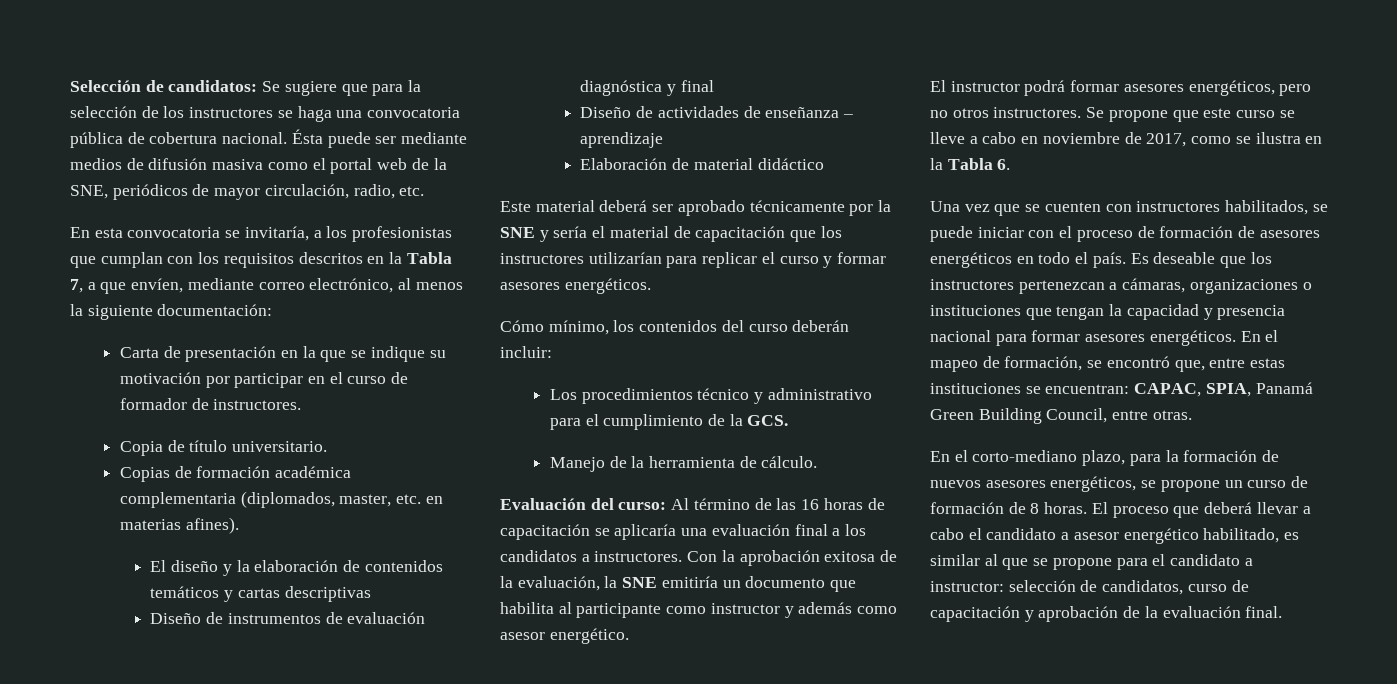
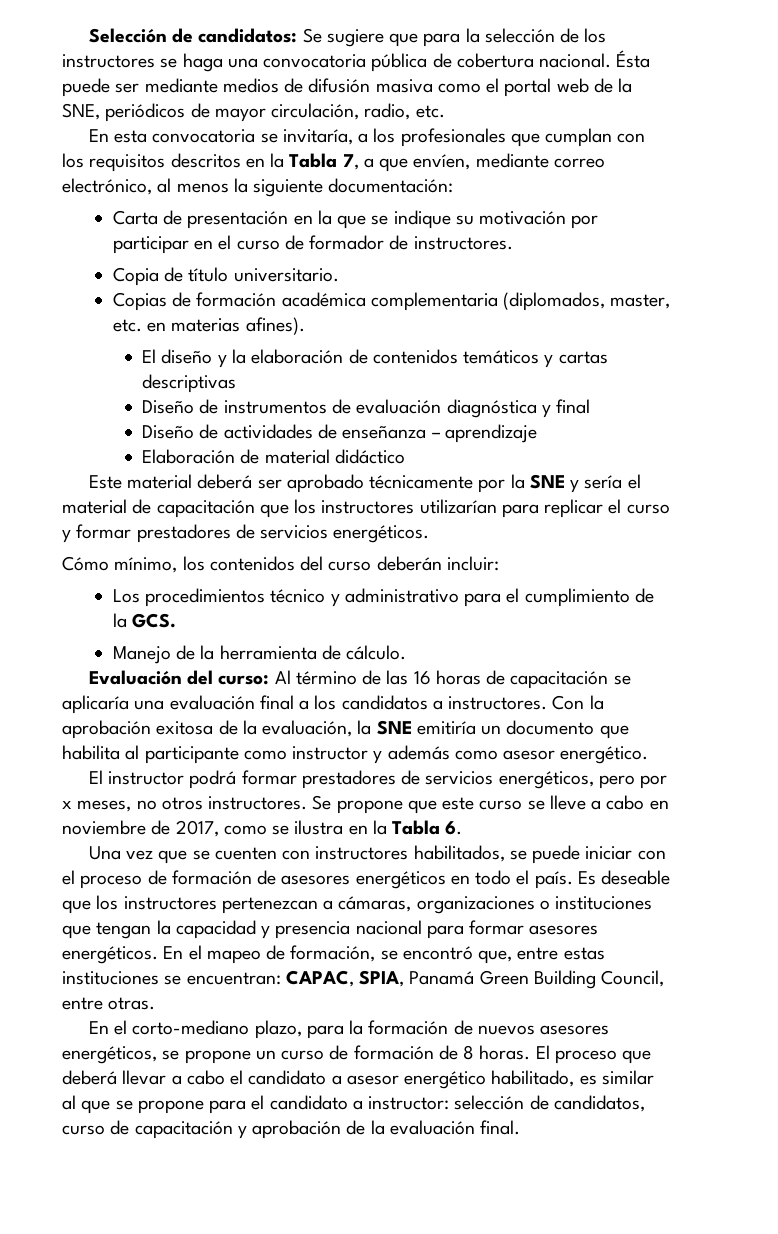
- En esta convocatoria se invitaría, a los profesionistas que cumplan con los requisitos descritos en la Tabla 7, a que envíen, mediante correo electrónico, al menos la siguiente documentación:
+ En esta convocatoria se invitaría, a los profesionales que cumplan con los requisitos descritos en la Tabla 7, a que envíen, mediante correo electrónico, al menos la siguiente documentación:
- Este material deberá ser aprobado técnicamente por la SNE y sería el material de capacitación que los instructores utilizarían para replicar el curso y formar asesores energéticos.
+ Este material deberá ser aprobado técnicamente por la SNE y sería el material de capacitación que los instructores utilizarían para replicar el curso y formar prestadores de servicios energéticos.
- El instructor podrá formar asesores energéticos, pero no otros instructores.
+ El instructor podrá formar prestadores de servicios energéticos, pero por x meses, no otros instructores.

